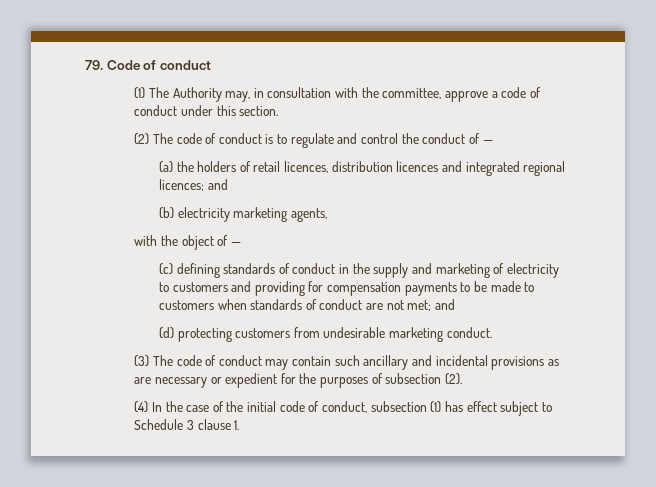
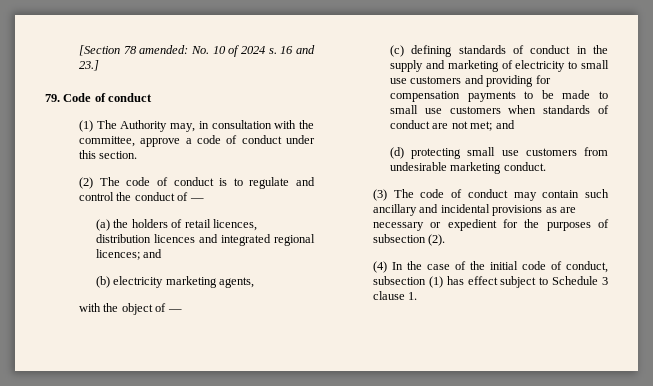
+ [Section 78 amended: No. 10 of 2024 s. 16 and 23.]
- (c) defining standards of conduct in the supply and marketing of electricity to customers and providing for compensation payments to be made to customers when standards of conduct are not met; and
+ (c) defining standards of conduct in the supply and marketing of electricity to small use customers and providing for compensation payments to be made to small use customers when standards of conduct are not met; and
- (d) protecting customers from undesirable marketing conduct.
+ (d) protecting small use customers from undesirable marketing conduct.

